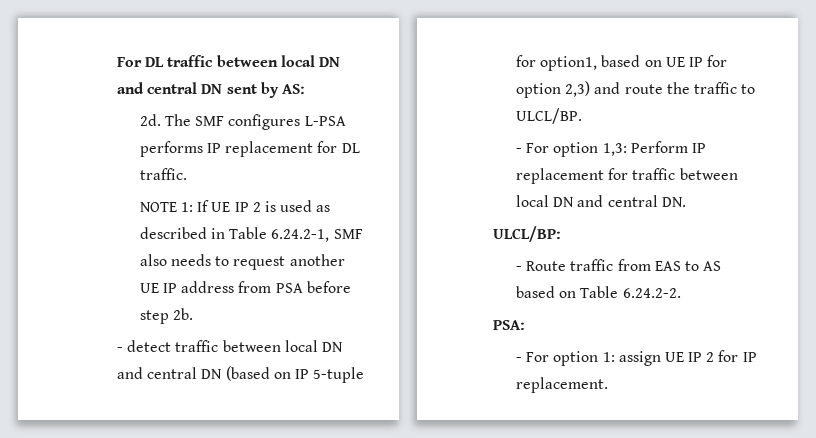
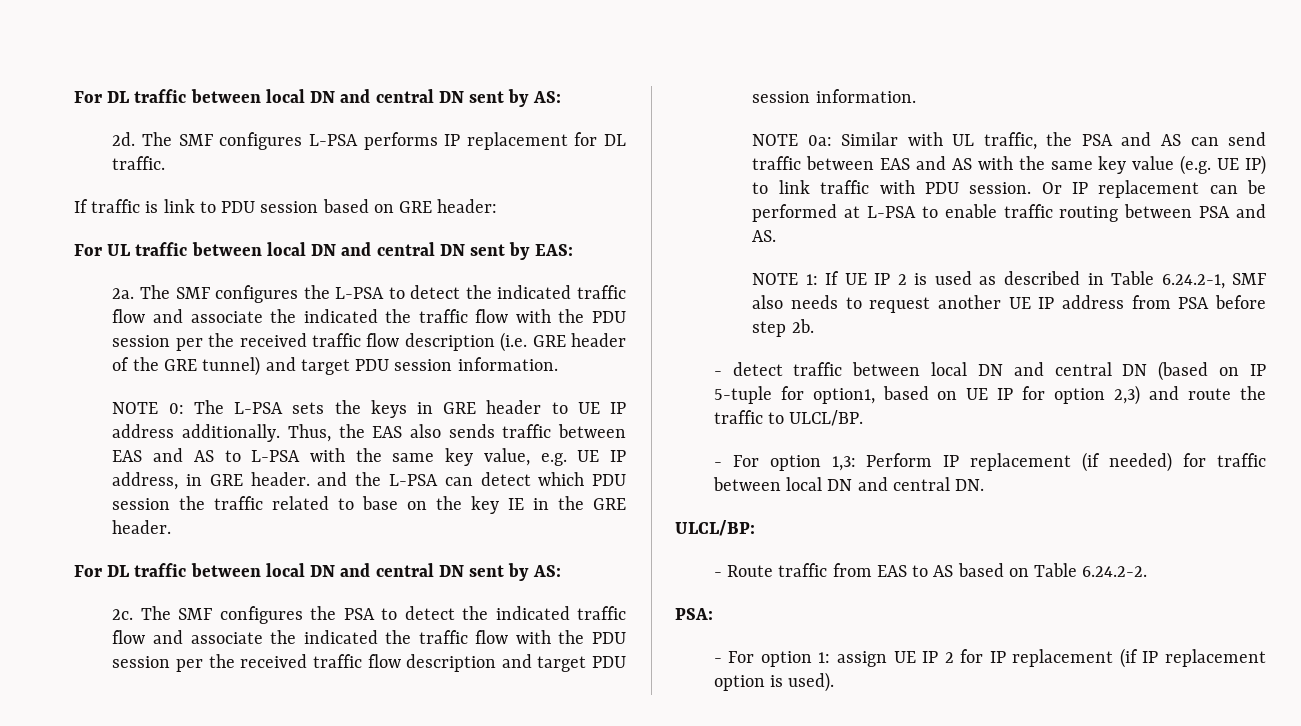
+ If traffic is link to PDU session based on GRE header:
+ For UL traffic between local DN and central DN sent by EAS:
+ 2a. The SMF configures the L-PSA to detect the indicated traffic flow and associate the indicated the traffic flow with the PDU session per the received traffic flow description (i.e. GRE header of the GRE tunnel) and target PDU session information.
+ NOTE 0: The L-PSA sets the keys in GRE header to UE IP address additionally. Thus, the EAS also sends traffic between EAS and AS to L-PSA with the same key value, e.g. UE IP address, in GRE header. and the L-PSA can detect which PDU session the traffic related to base on the key IE in the GRE header.
+ For DL traffic between local DN and central DN sent by AS:
+ 2c. The SMF configures the PSA to detect the indicated traffic flow and associate the indicated the traffic flow with the PDU session per the received traffic flow description and target PDU session information.
+ NOTE 0a: Similar with UL traffic, the PSA and AS can send traffic between EAS and AS with the same key value (e.g. UE IP) to link traffic with PDU session. Or IP replacement can be performed at L-PSA to enable traffic routing between PSA and AS.
- - For option 1,3: Perform IP replacement for traffic between local DN and central DN.
+ - For option 1,3: Perform IP replacement (if needed) for traffic between local DN and central DN.
- - For option 1: assign UE IP 2 for IP replacement.
+ - For option 1: assign UE IP 2 for IP replacement (if IP replacement option is used).

